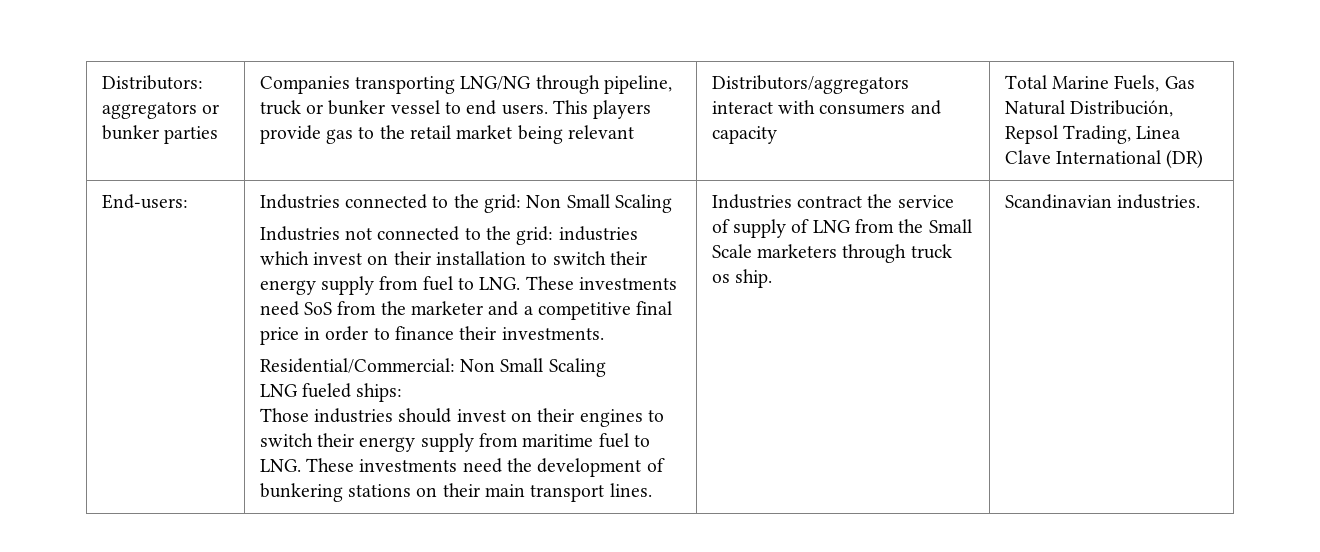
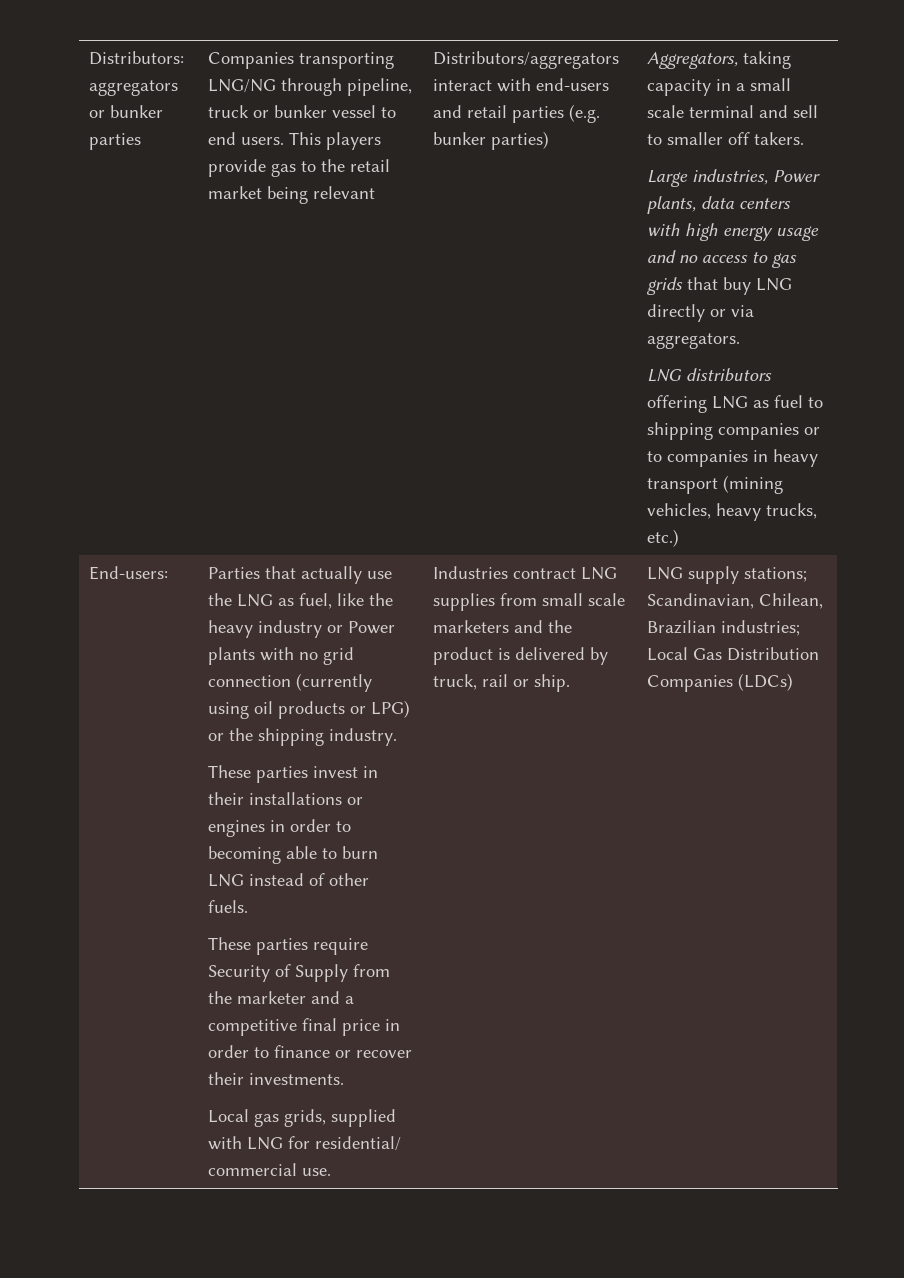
- Distributors/aggregators interact with consumers and capacity | Total Marine Fuels, Gas Natural Distribución, Repsol Trading, Linea Clave International (DR)
- End-users: | Industries connected to the grid: Non Small Scaling
- Industries not connected to the grid: industries which invest on their installation to switch their energy supply from fuel to LNG. These investments need SoS from the marketer and a competitive final price in order to finance their investments.
+ Distributors/aggregators interact with end-users and retail parties (e.g. bunker parties) | Aggregators, taking capacity in a small scale terminal and sell to smaller off takers.
+ Large industries, Power plants, data centers with high energy usage and no access to gas grids that buy LNG directly or via aggregators.
+ LNG distributors offering LNG as fuel to shipping companies or to companies in heavy transport (mining vehicles, heavy trucks, etc.)
+ End-users: | Parties that actually use the LNG as fuel, like the heavy industry or Power plants with no grid connection (currently using oil products or LPG) or the shipping industry.
+ These parties invest in their installations or engines in order to becoming able to burn LNG instead of other fuels.
+ These parties require Security of Supply from the marketer and a competitive final price in order to finance or recover their investments.
- Residential/Commercial: Non Small Scaling
- LNG fueled ships:
- Those industries should invest on their engines to switch their energy supply from maritime fuel to LNG. These investments need the development of bunkering stations on their main transport lines. | Industries contract the service of supply of LNG from the Small Scale marketers through truck os ship. | Scandinavian industries.
+ Local gas grids, supplied with LNG for residential/ commercial use. | Industries contract LNG supplies from small scale marketers and the product is delivered by truck, rail or ship. | LNG supply stations; Scandinavian, Chilean, Brazilian industries; Local Gas Distribution Companies (LDCs)

